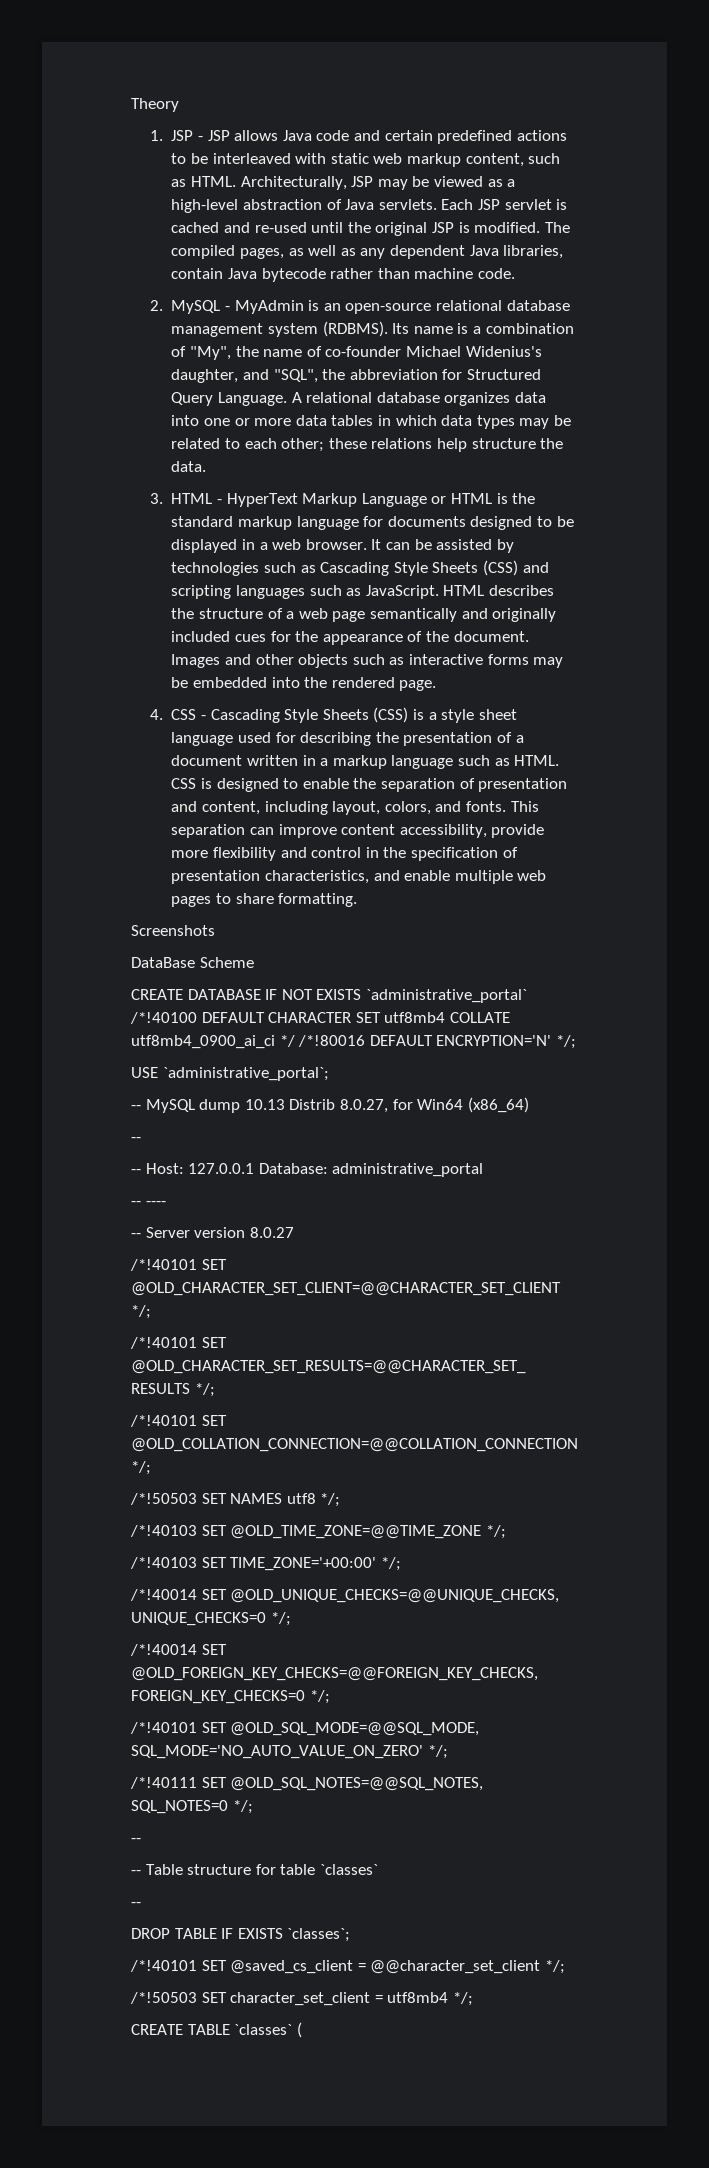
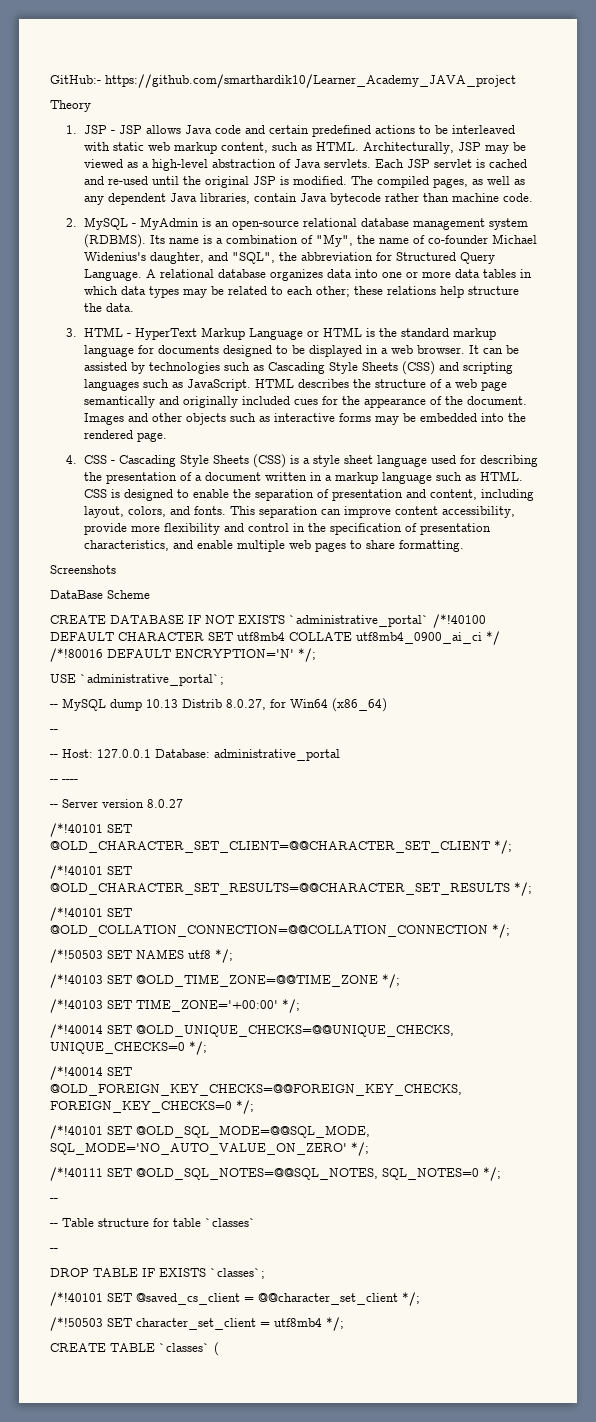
+ GitHub:- https://github.com/smarthardik10/Learner_Academy_JAVA_project

